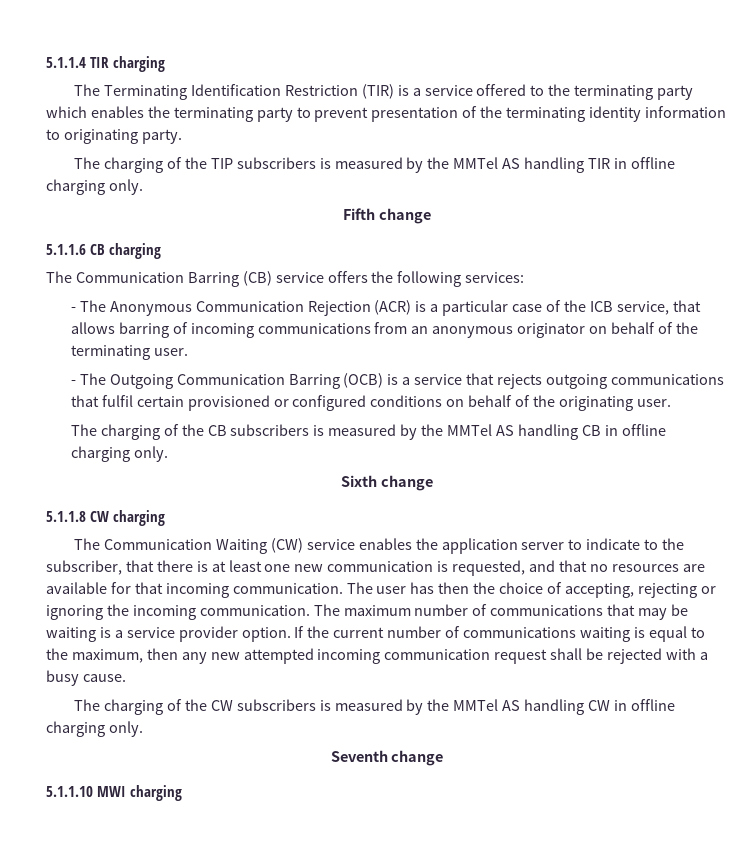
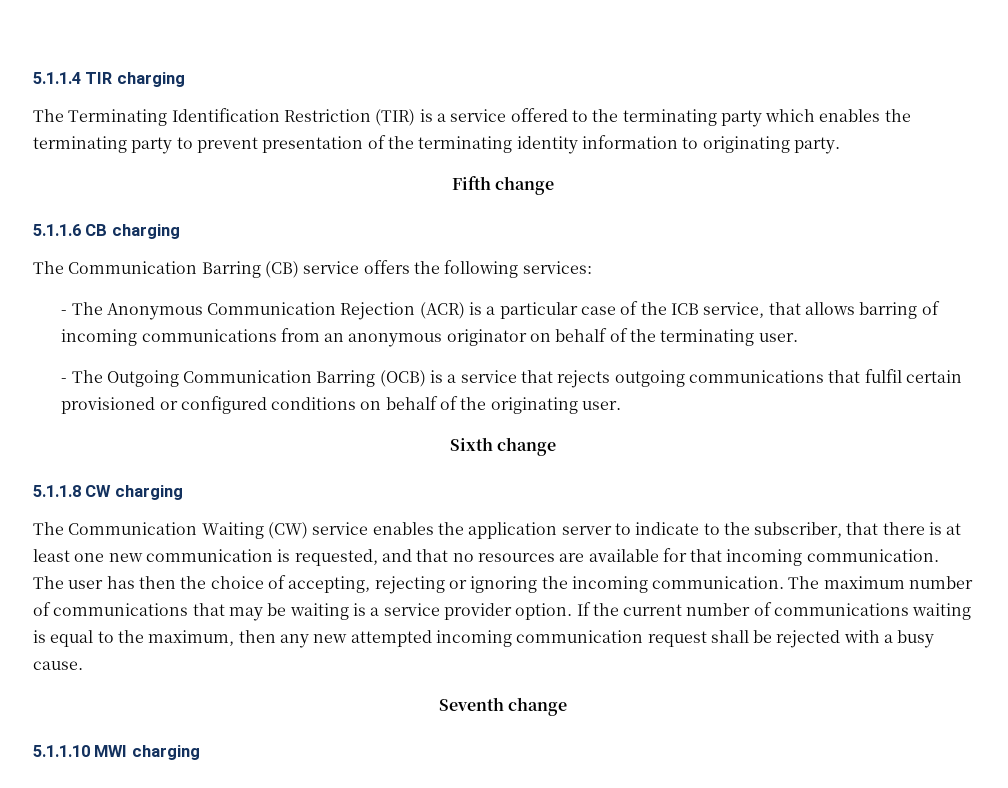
- The charging of the TIP subscribers is measured by the MMTel AS handling TIR in offline charging only.
- The charging of the CB subscribers is measured by the MMTel AS handling CB in offline charging only.
- The charging of the CW subscribers is measured by the MMTel AS handling CW in offline charging only.

